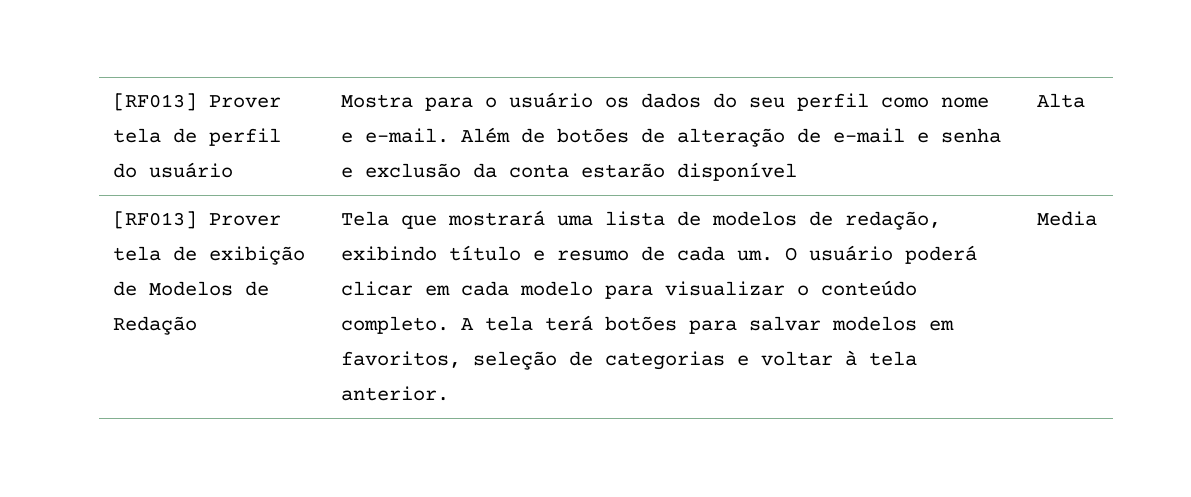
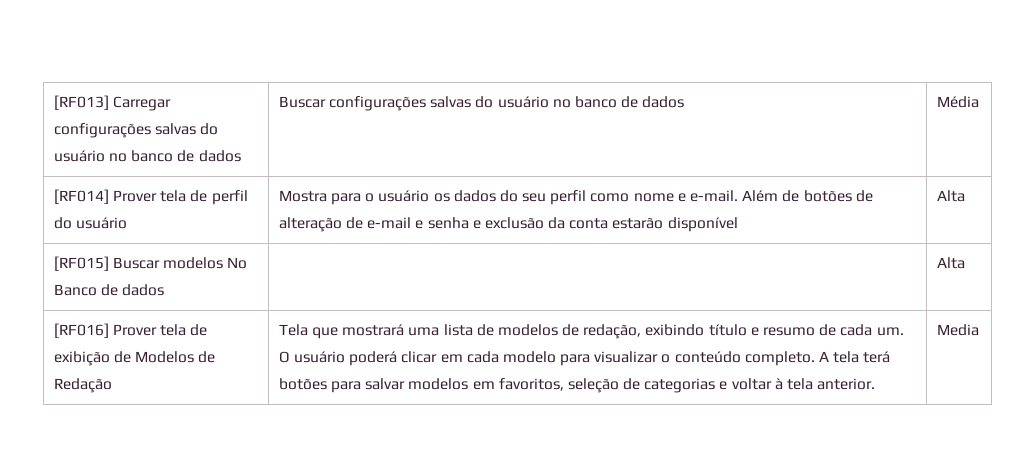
- [RF013] Prover tela de perfil do usuário | Mostra para o usuário os dados do seu perfil como nome e e-mail. Além de botões de alteração de e-mail e senha e exclusão da conta estarão disponível | Alta
+ [RF013] Carregar configurações salvas do usuário no banco de dados | Buscar configurações salvas do usuário no banco de dados | Média
+ [RF014] Prover tela de perfil do usuário | Mostra para o usuário os dados do seu perfil como nome e e-mail. Além de botões de alteração de e-mail e senha e exclusão da conta estarão disponível | Alta
- [RF013] Prover tela de exibição de Modelos de Redação
+ [RF015] Buscar modelos No Banco de dados | | Alta
+ [RF016] Prover tela de exibição de Modelos de Redação

